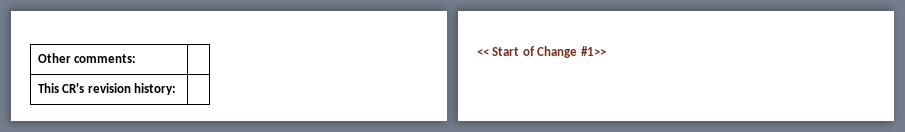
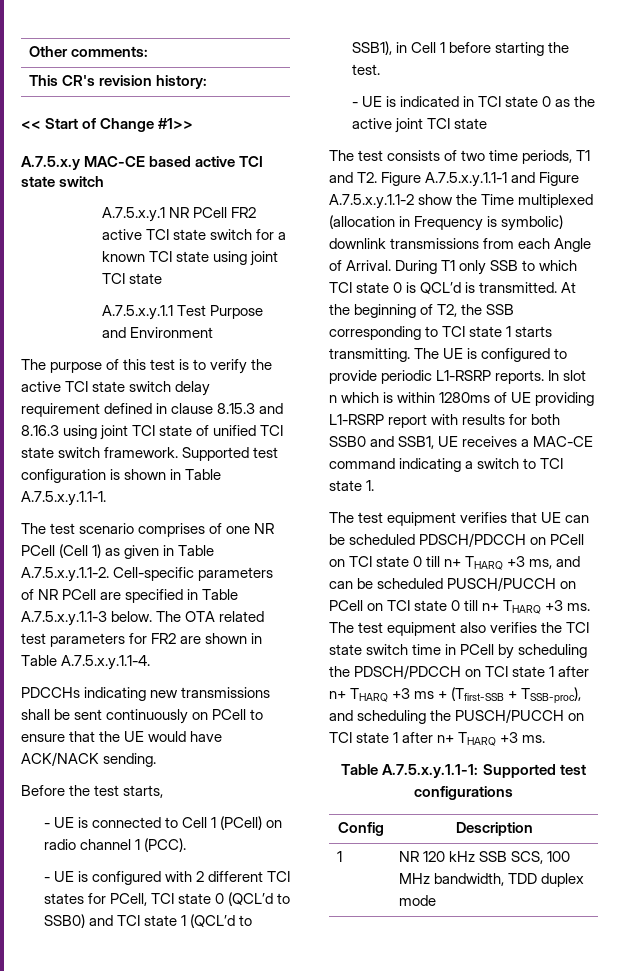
+ A.7.5.x.y MAC-CE based active TCI state switch
+ A.7.5.x.y.1 NR PCell FR2 active TCI state switch for a known TCI state using joint TCI state
+ A.7.5.x.y.1.1 Test Purpose and Environment
+ The purpose of this test is to verify the active TCI state switch delay requirement defined in clause 8.15.3 and 8.16.3 using joint TCI state of unified TCI state switch framework. Supported test configuration is shown in Table A.7.5.x.y.1.1-1.
+ The test scenario comprises of one NR PCell (Cell 1) as given in Table A.7.5.x.y.1.1-2. Cell-specific parameters of NR PCell are specified in Table A.7.5.x.y.1.1-3 below. The OTA related test parameters for FR2 are shown in Table A.7.5.x.y.1.1-4.
+ PDCCHs indicating new transmissions shall be sent continuously on PCell to ensure that the UE would have ACK/NACK sending.
+ Before the test starts,
+ - UE is connected to Cell 1 (PCell) on radio channel 1 (PCC).
+ - UE is configured with 2 different TCI states for PCell, TCI state 0 (QCL’d to SSB0) and TCI state 1 (QCL’d to SSB1), in Cell 1 before starting the test.
+ - UE is indicated in TCI state 0 as the active joint TCI state
+ The test consists of two time periods, T1 and T2. Figure A.7.5.x.y.1.1-1 and Figure A.7.5.x.y.1.1-2 show the Time multiplexed (allocation in Frequency is symbolic) downlink transmissions from each Angle of Arrival. During T1 only SSB to which TCI state 0 is QCL’d is transmitted. At the beginning of T2, the SSB corresponding to TCI state 1 starts transmitting. The UE is configured to provide periodic L1-RSRP reports. In slot n which is within 1280ms of UE providing L1-RSRP report with results for both SSB0 and SSB1, UE receives a MAC-CE command indicating a switch to TCI state 1.
+ The test equipment verifies that UE can be scheduled PDSCH/PDCCH on PCell on TCI state 0 till n+ THARQ +3 ms, and can be scheduled PUSCH/PUCCH on PCell on TCI state 0 till n+ THARQ +3 ms. The test equipment also verifies the TCI state switch time in PCell by scheduling the PDSCH/PDCCH on TCI state 1 after n+ THARQ +3 ms + (Tfirst-SSB + TSSB-proc), and scheduling the PUSCH/PUCCH on TCI state 1 after n+ THARQ +3 ms.
+ Table A.7.5.x.y.1.1-1: Supported test configurations
+ Config | Description
+ 1 | NR 120 kHz SSB SCS, 100 MHz bandwidth, TDD duplex mode

